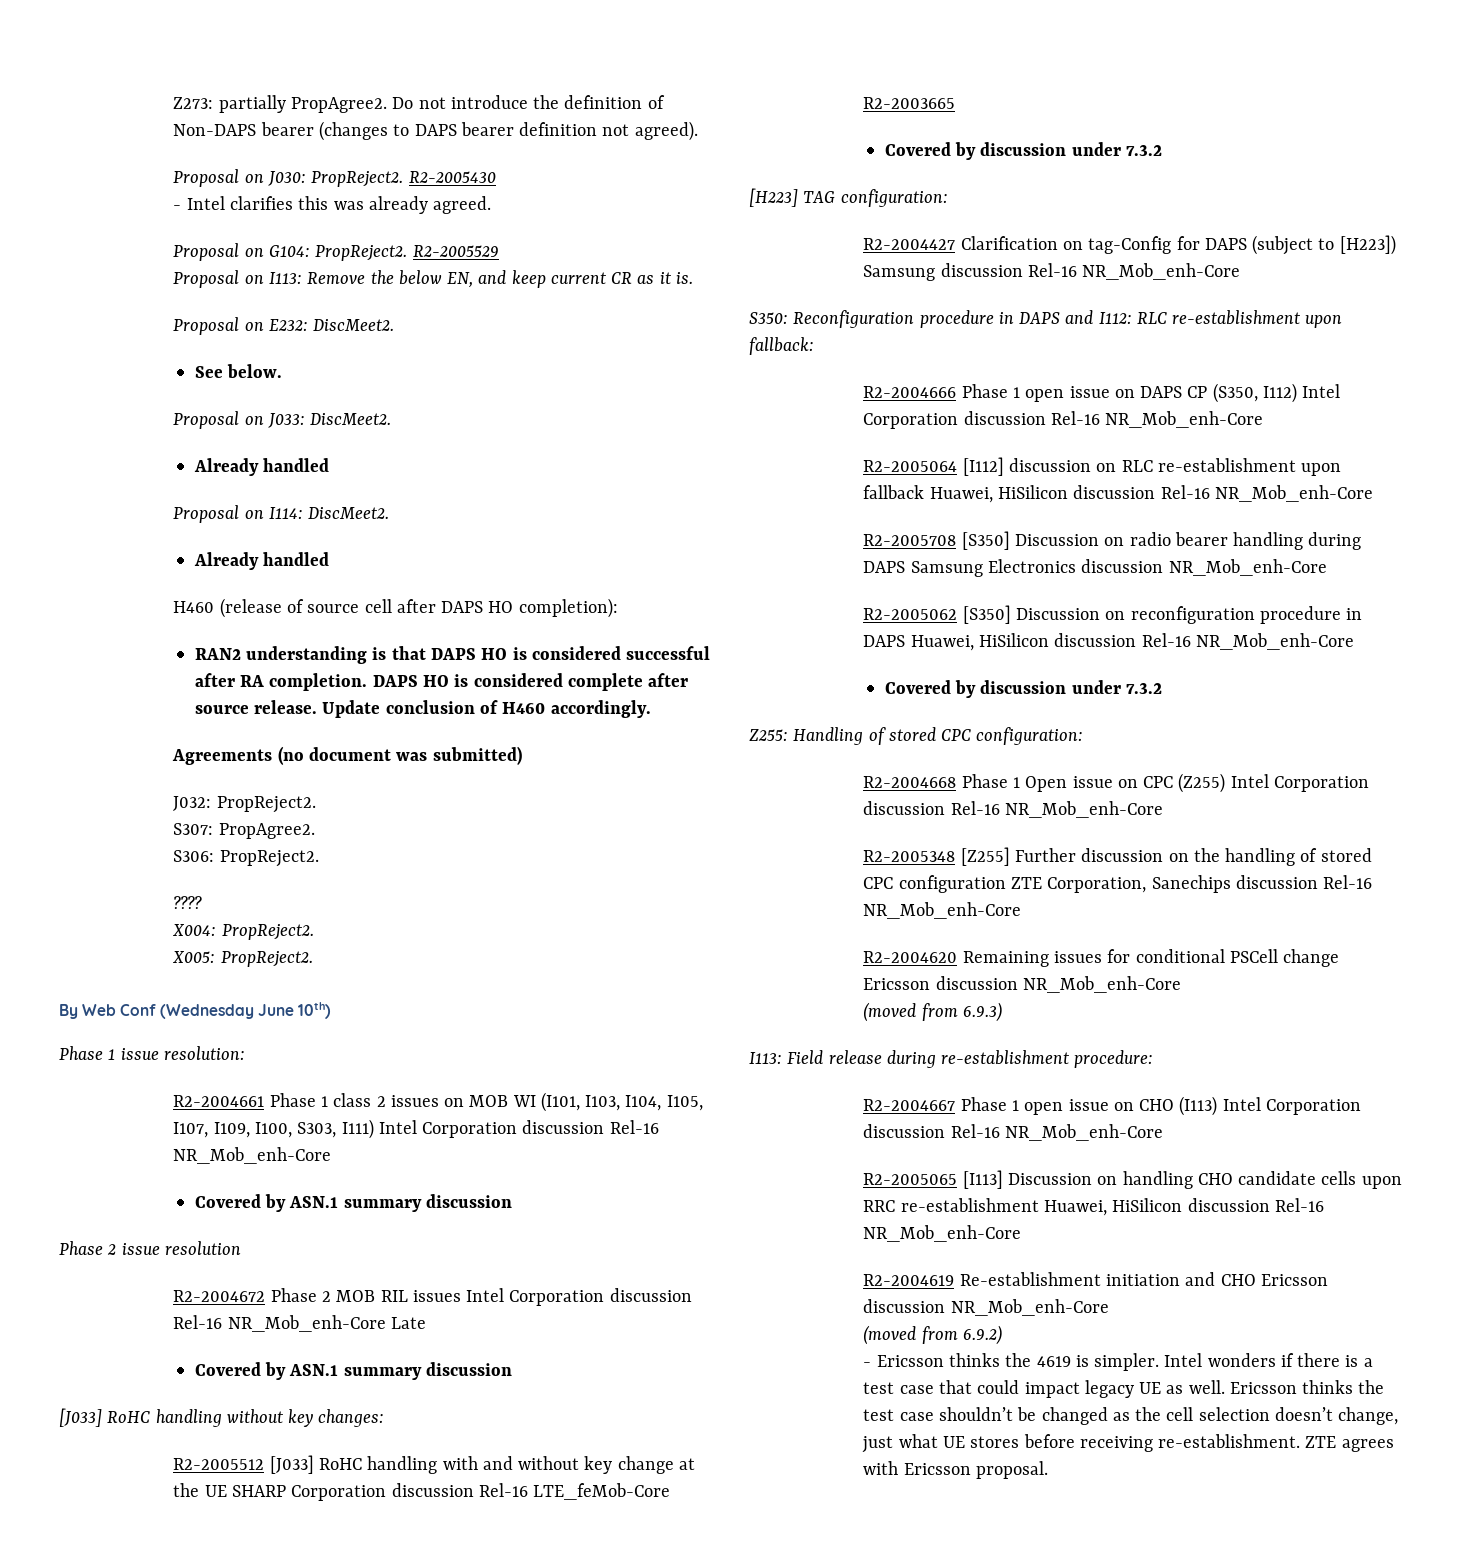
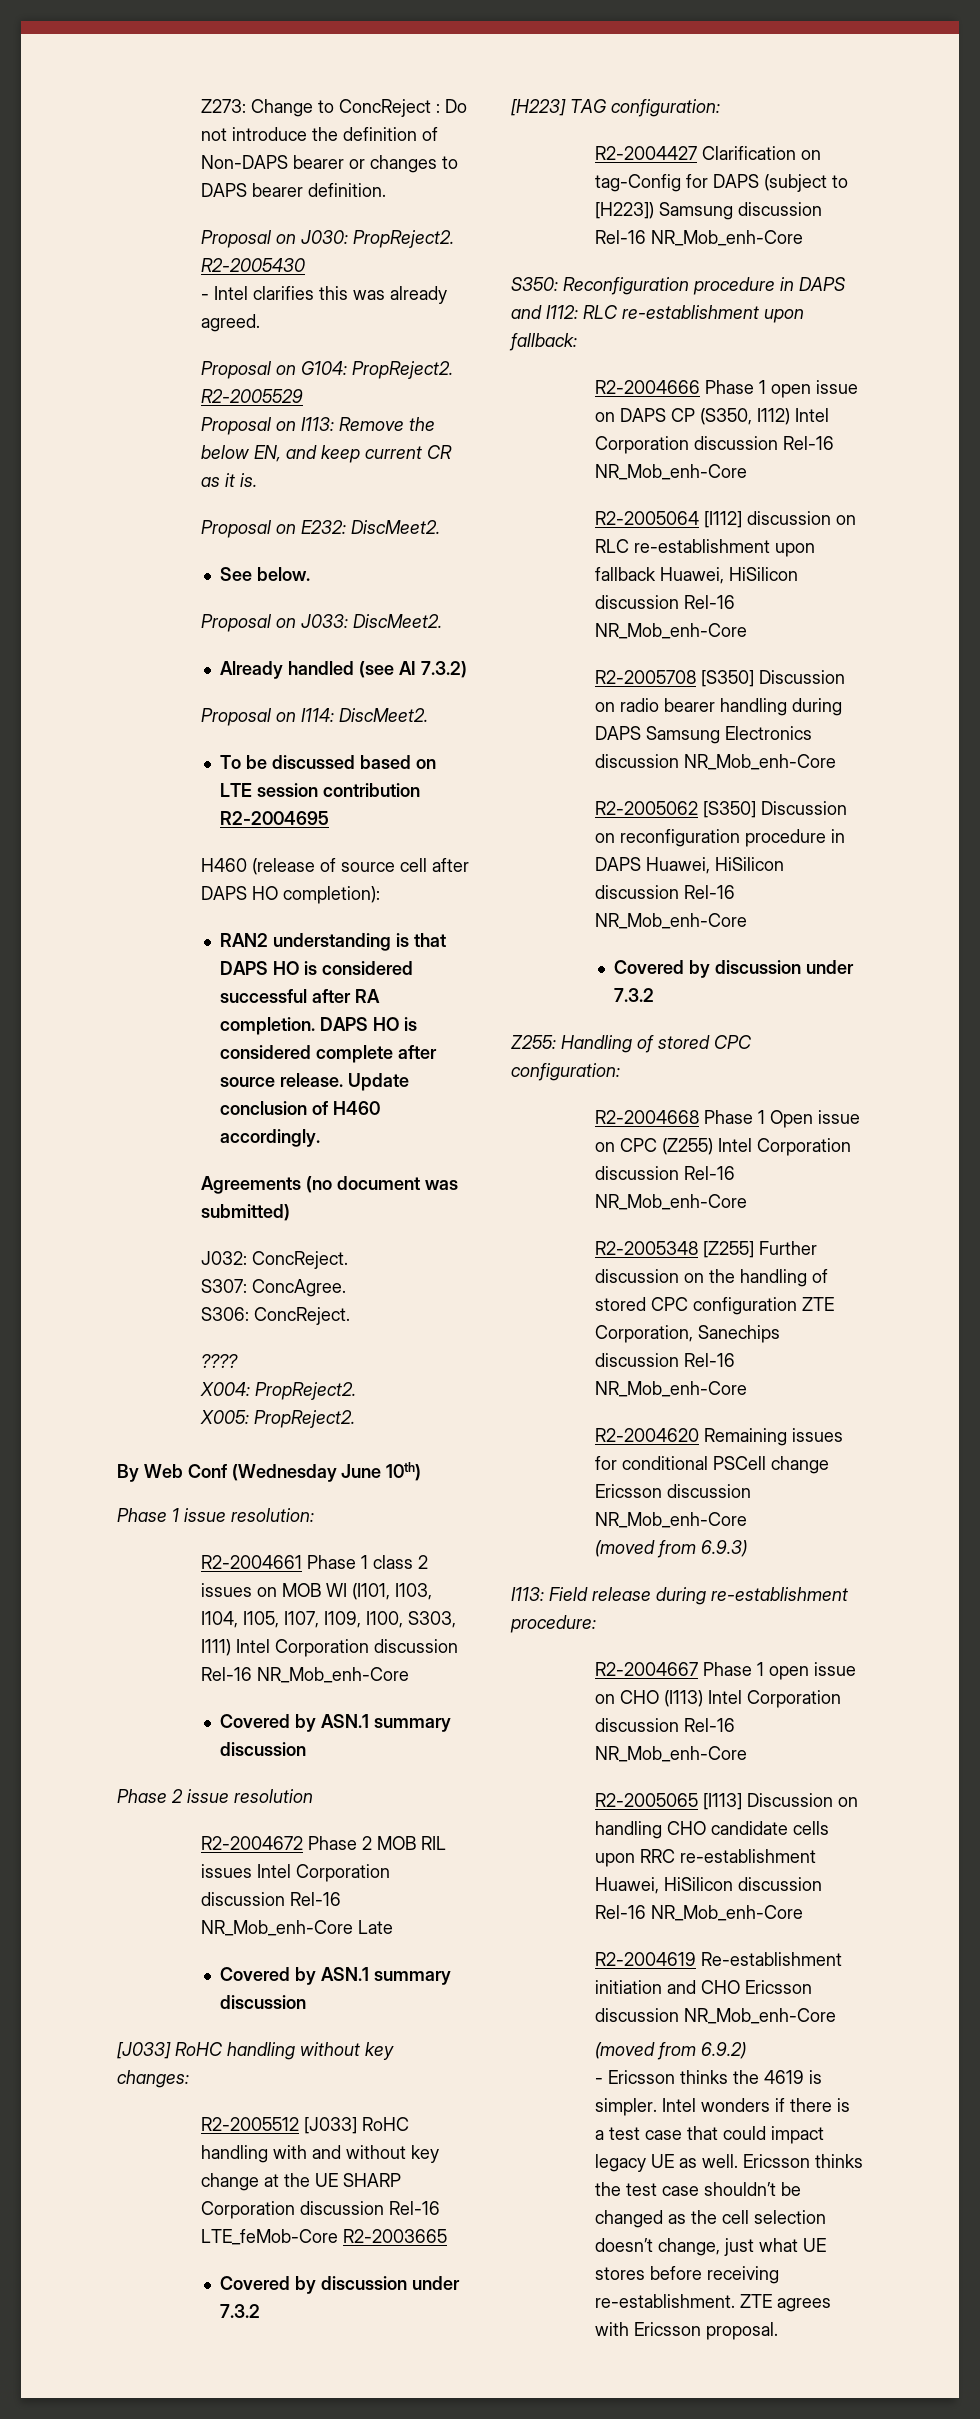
- Z273: partially PropAgree2. Do not introduce the definition of Non-DAPS bearer (changes to DAPS bearer definition not agreed).
+ Z273: Change to ConcReject : Do not introduce the definition of Non-DAPS bearer or changes to DAPS bearer definition.
  Proposal on J033: DiscMeet2.
- Already handled
+ Already handled (see AI 7.3.2)
  Proposal on I114: DiscMeet2.
- Already handled
+ To be discussed based on LTE session contribution R2-2004695
- J032: PropReject2.
+ J032: ConcReject.
- S307: PropAgree2.
+ S307: ConcAgree.
- S306: PropReject2.
+ S306: ConcReject.

